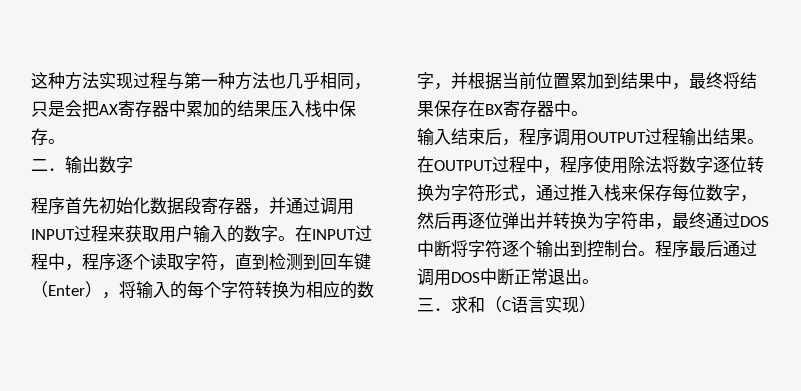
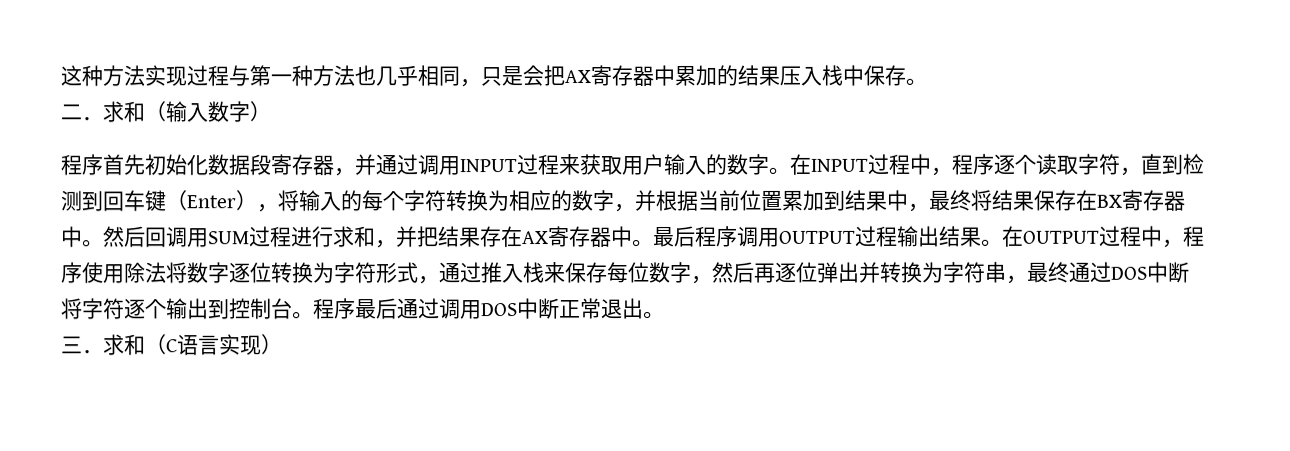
- 二．输出数字
+ 二．求和（输入数字）
- 在INPUT过程中，程序逐个读取字符，直到检测到回车键（Enter），将输入的每个字符转换为相应的数字，并根据当前位置累加到结果中，最终将结果保存在BX寄存器中。
- 输入结束后，程序调用OUTPUT过程输出结果。
+ 在INPUT过程中，程序逐个读取字符，直到检测到回车键（Enter），将输入的每个字符转换为相应的数字，并根据当前位置累加到结果中，最终将结果保存在BX寄存器中。然后回调用SUM过程进行求和，并把结果存在AX寄存器中。最后程序调用OUTPUT过程输出结果。

